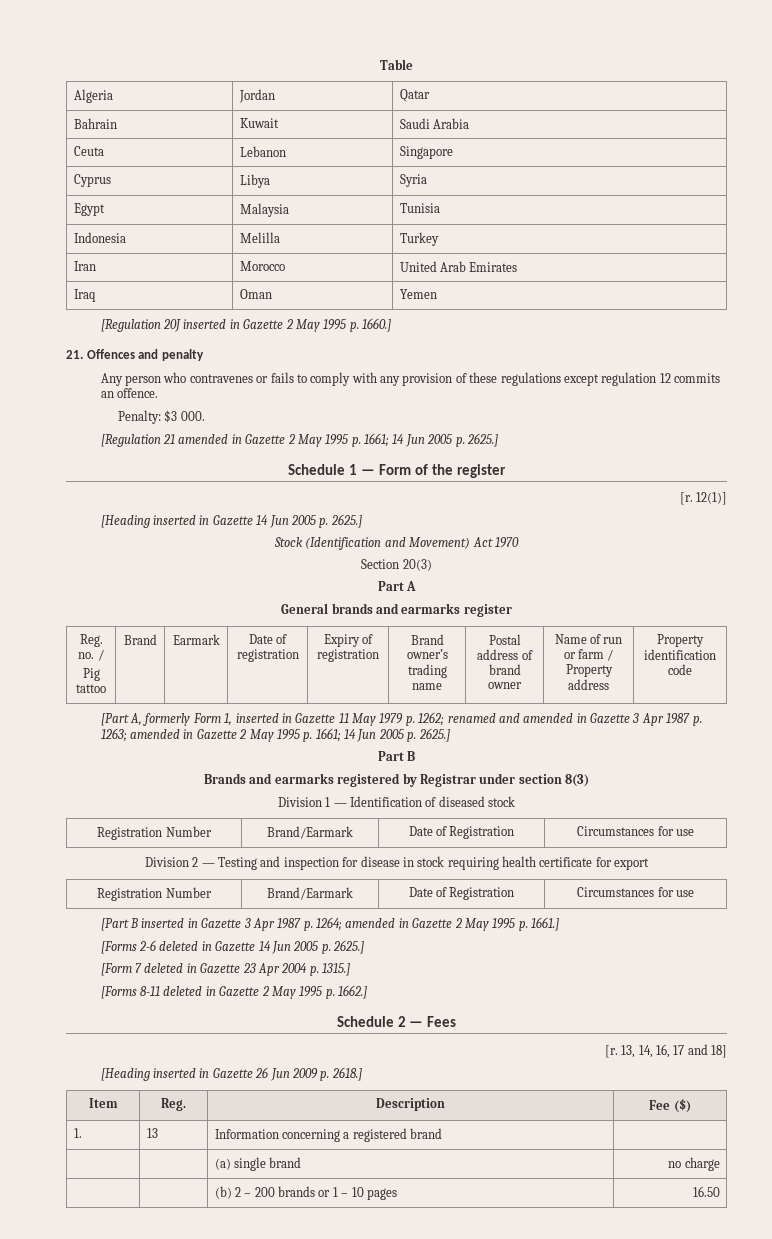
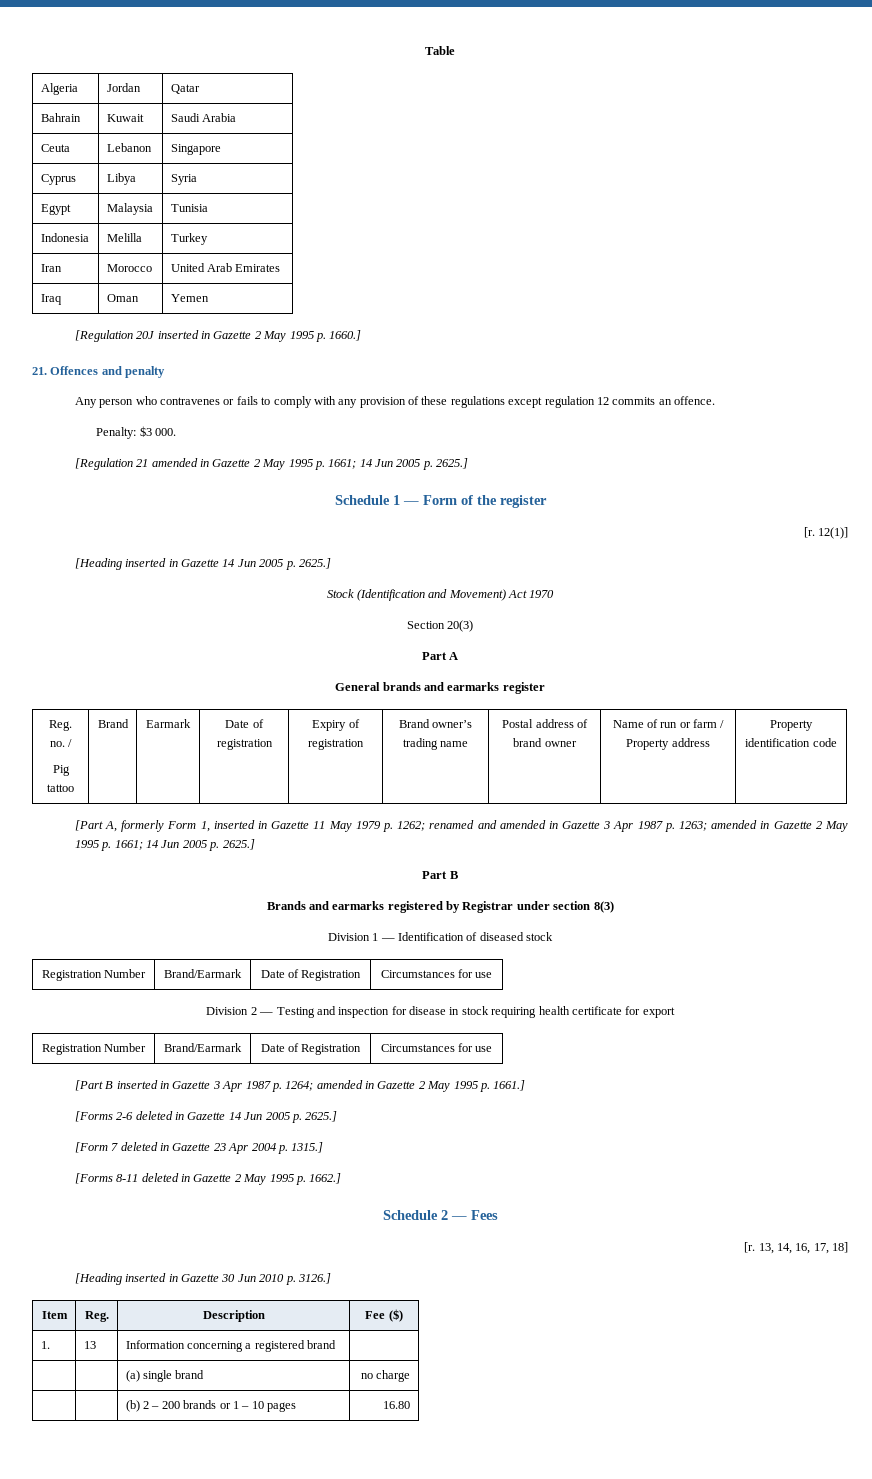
- 13, 14, 16, 17 and 18]
+ 13, 14, 16, 17, 18]
- [Heading inserted in Gazette 26 Jun 2009 p. 2618.]
+ [Heading inserted in Gazette 30 Jun 2010 p. 3126.]
- | | (b) 2 – 200 brands or 1 – 10 pages | 16.50
+ | | (b) 2 – 200 brands or 1 – 10 pages | 16.80

